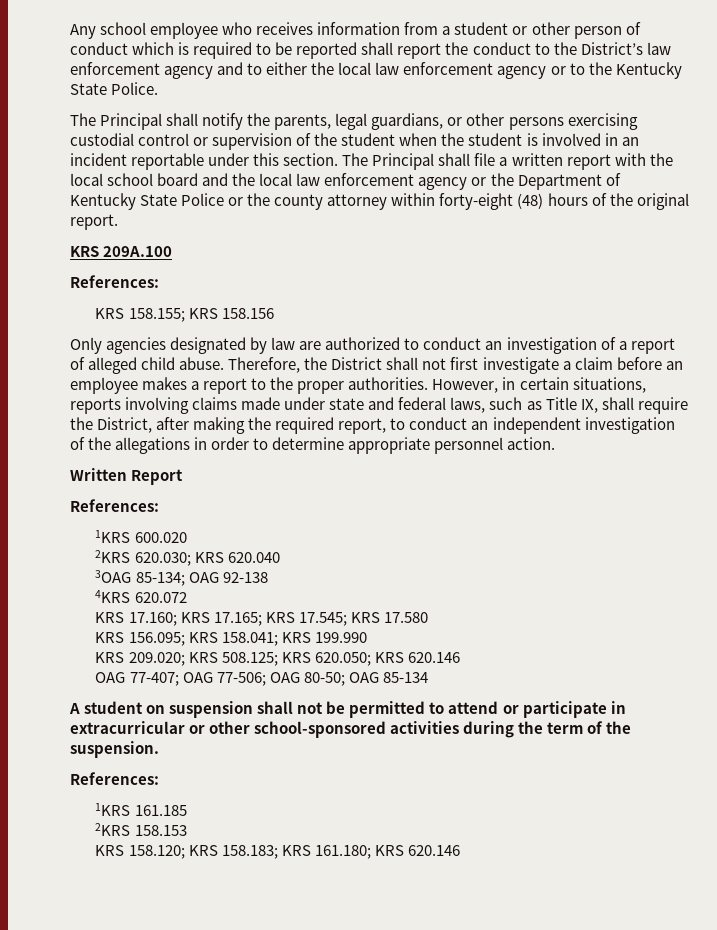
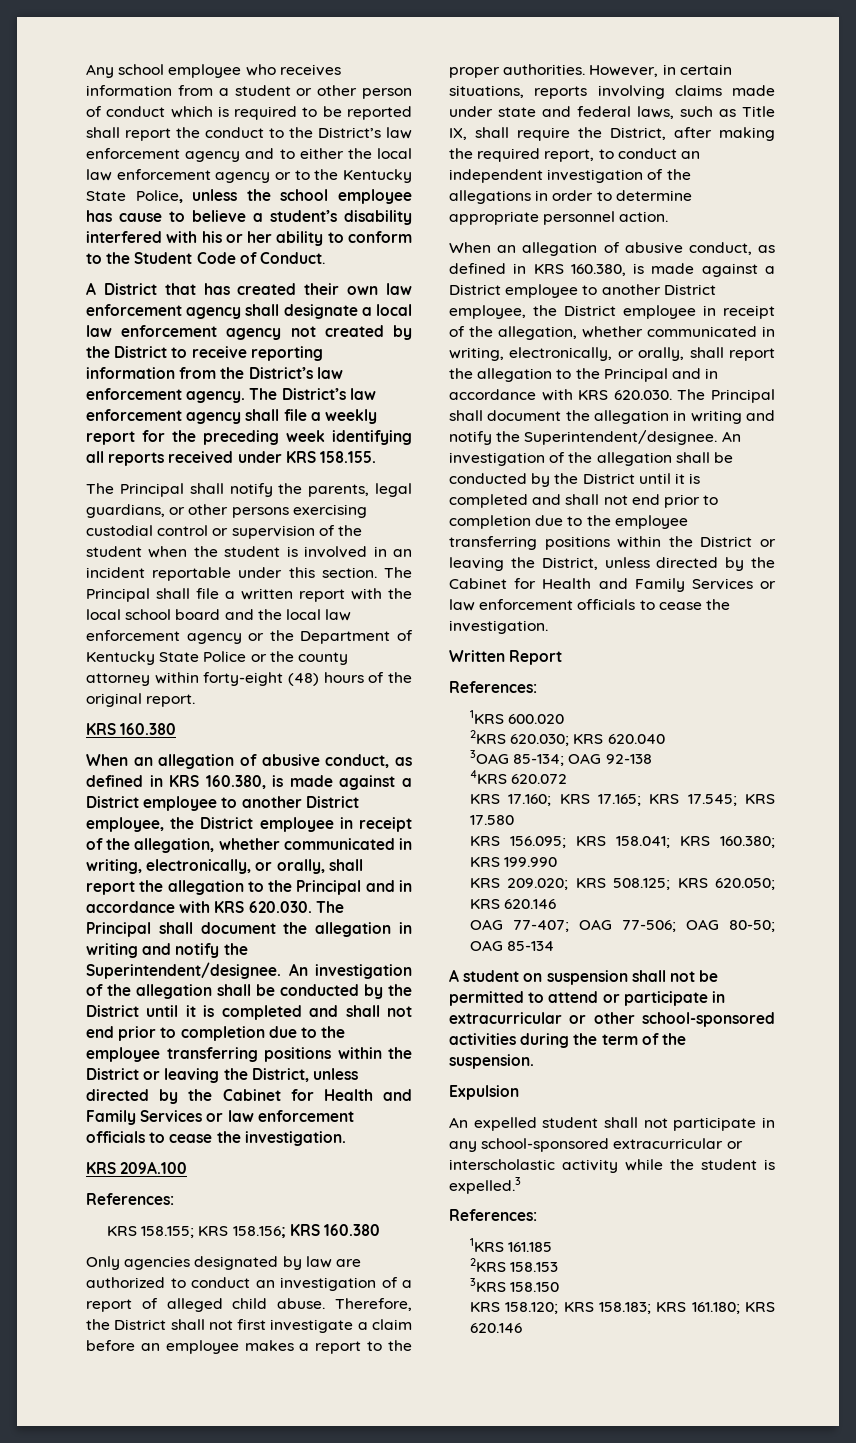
- Any school employee who receives information from a student or other person of conduct which is required to be reported shall report the conduct to the District’s law enforcement agency and to either the local law enforcement agency or to the Kentucky State Police.
+ Any school employee who receives information from a student or other person of conduct which is required to be reported shall report the conduct to the District’s law enforcement agency and to either the local law enforcement agency or to the Kentucky State Police, unless the school employee has cause to believe a student’s disability interfered with his or her ability to conform to the Student Code of Conduct.
+ A District that has created their own law enforcement agency shall designate a local law enforcement agency not created by the District to receive reporting information from the District’s law enforcement agency. The District’s law enforcement agency shall file a weekly report for the preceding week identifying all reports received under KRS 158.155.
  The Principal shall file a written report with the local school board and the local law enforcement agency or the Department of Kentucky State Police or the county attorney within forty-eight (48) hours of the original report.
+ KRS 160.380
+ When an allegation of abusive conduct, as defined in KRS 160.380, is made against a District employee to another District employee, the District employee in receipt of the allegation, whether communicated in writing, electronically, or orally, shall report the allegation to the Principal and in accordance with KRS 620.030. The Principal shall document the allegation in writing and notify the Superintendent/designee. An investigation of the allegation shall be conducted by the District until it is completed and shall not end prior to completion due to the employee transferring positions within the District or leaving the District, unless directed by the Cabinet for Health and Family Services or law enforcement officials to cease the investigation.
- KRS 158.155; KRS 158.156
+ KRS 158.155; KRS 158.156; KRS 160.380
  However, in certain situations, reports involving claims made under state and federal laws, such as Title IX, shall require the District, after making the required report, to conduct an independent investigation of the allegations in order to determine appropriate personnel action.
+ When an allegation of abusive conduct, as defined in KRS 160.380, is made against a District employee to another District employee, the District employee in receipt of the allegation, whether communicated in writing, electronically, or orally, shall report the allegation to the Principal and in accordance with KRS 620.030. The Principal shall document the allegation in writing and notify the Superintendent/designee. An investigation of the allegation shall be conducted by the District until it is completed and shall not end prior to completion due to the employee transferring positions within the District or leaving the District, unless directed by the Cabinet for Health and Family Services or law enforcement officials to cease the investigation.
- KRS 156.095; KRS 158.041; KRS 199.990
+ KRS 156.095; KRS 158.041; KRS 160.380; KRS 199.990
+ Expulsion
+ An expelled student shall not participate in any school-sponsored extracurricular or interscholastic activity while the student is expelled.3
+ 3KRS 158.150

